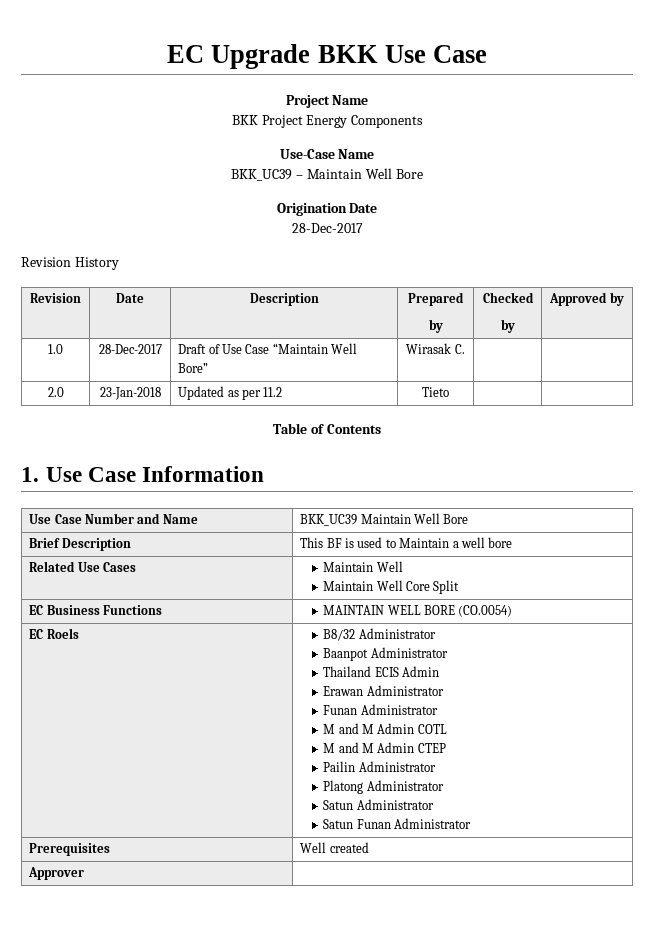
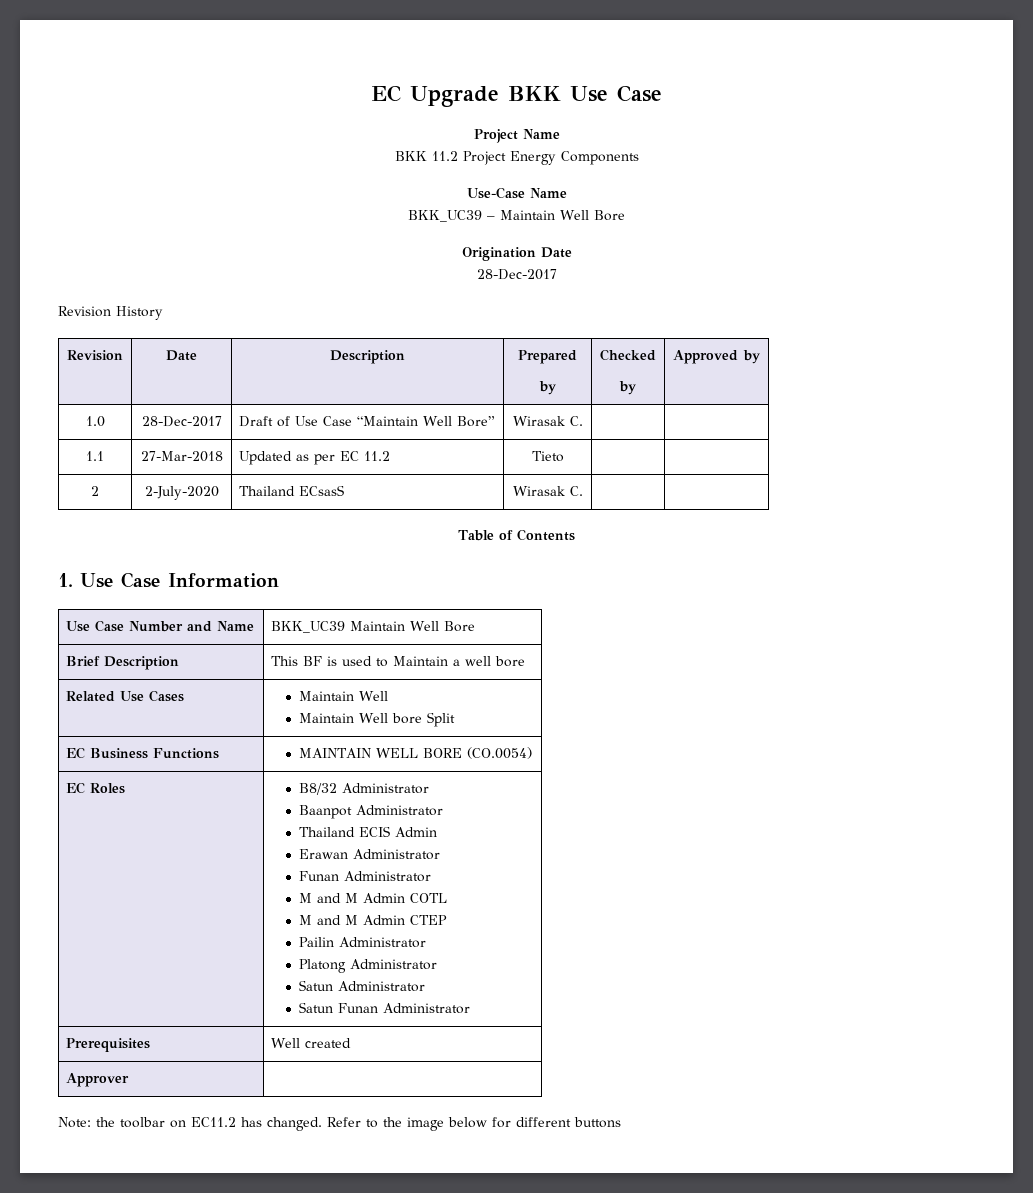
- BKK Project Energy Components
+ BKK 11.2 Project Energy Components
- 2.0 | 23-Jan-2018 | Updated as per 11.2 | Tieto | |
+ 1.1 | 27-Mar-2018 | Updated as per EC 11.2 | Tieto | |
+ 2 | 2-July-2020 | Thailand ECsasS | Wirasak C. | |
  Related Use Cases | Maintain Well
- Maintain Well Core Split
+ Maintain Well bore Split
- EC Roels | B8/32 Administrator
+ EC Roles | B8/32 Administrator
+ Note: the toolbar on EC11.2 has changed. Refer to the image below for different buttons

